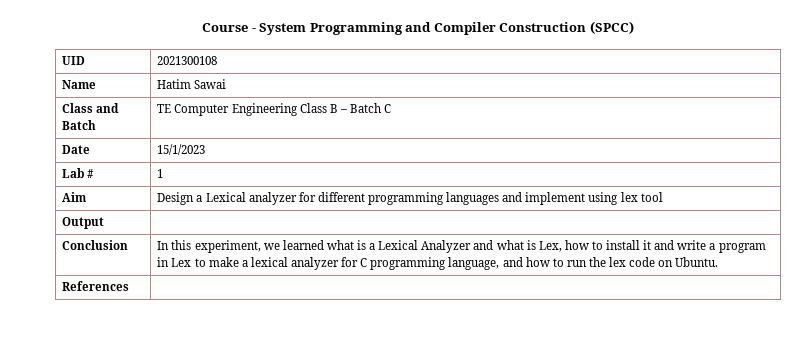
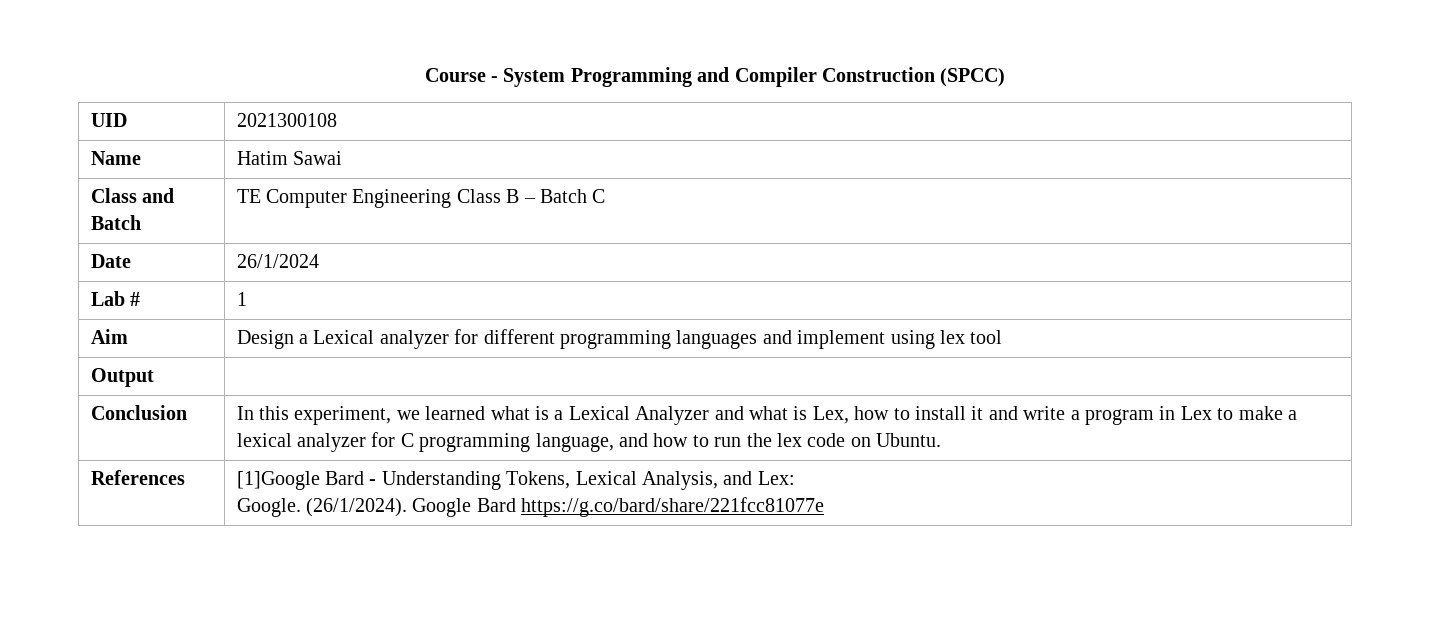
- Date | 15/1/2023
+ Date | 26/1/2024
- References |
+ References | [1]Google Bard - Understanding Tokens, Lexical Analysis, and Lex:
+ Google. (26/1/2024). Google Bard https://g.co/bard/share/221fcc81077e

